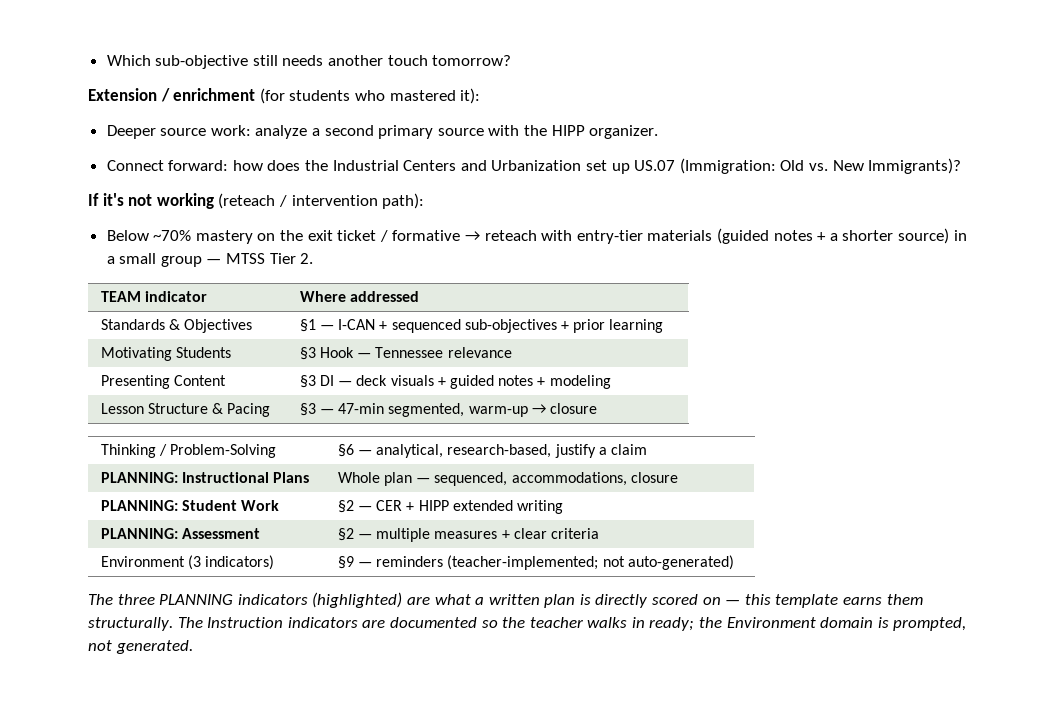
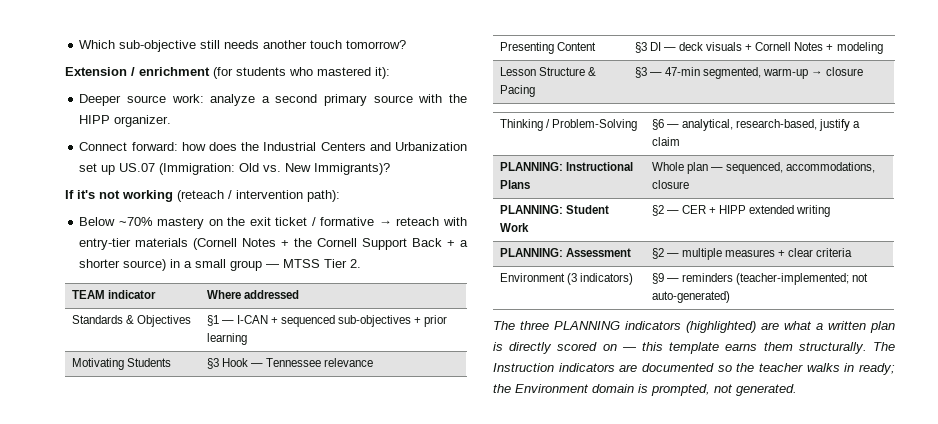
- Below ~70% mastery on the exit ticket / formative → reteach with entry-tier materials (guided notes + a shorter source) in a small group — MTSS Tier 2.
+ Below ~70% mastery on the exit ticket / formative → reteach with entry-tier materials (Cornell Notes + the Cornell Support Back + a shorter source) in a small group — MTSS Tier 2.
- Presenting Content | §3 DI — deck visuals + guided notes + modeling
+ Presenting Content | §3 DI — deck visuals + Cornell Notes + modeling

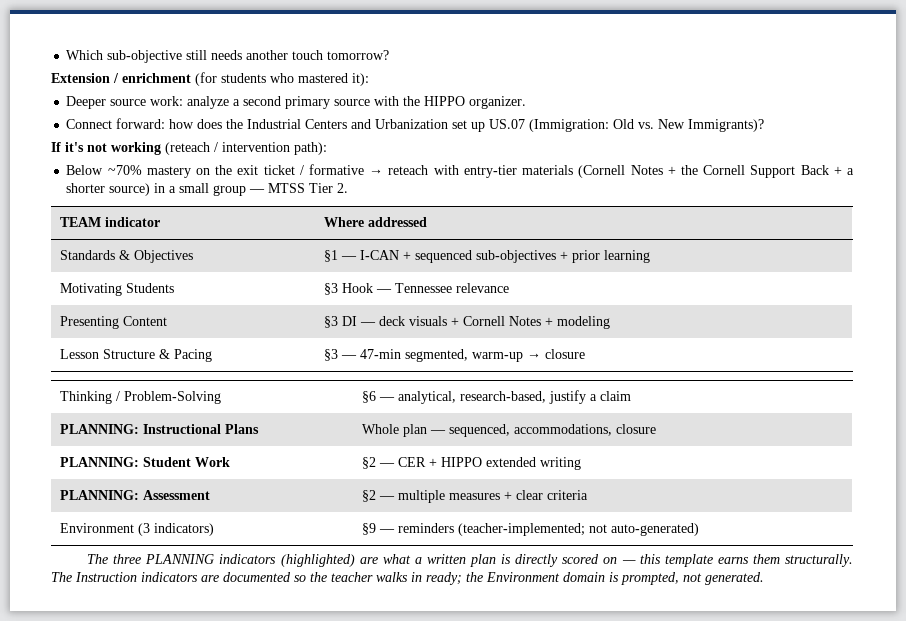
- Deeper source work: analyze a second primary source with the HIPP organizer.
+ Deeper source work: analyze a second primary source with the HIPPO organizer.
- PLANNING: Student Work | §2 — CER + HIPP extended writing
+ PLANNING: Student Work | §2 — CER + HIPPO extended writing

